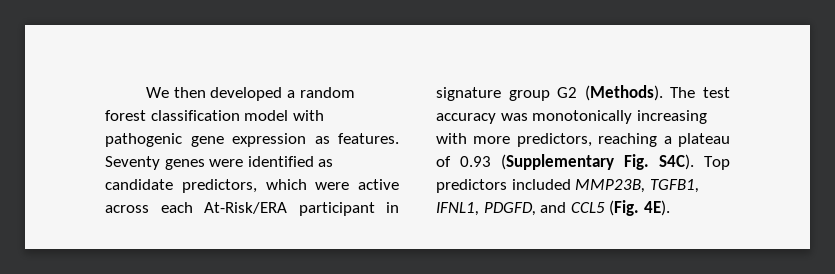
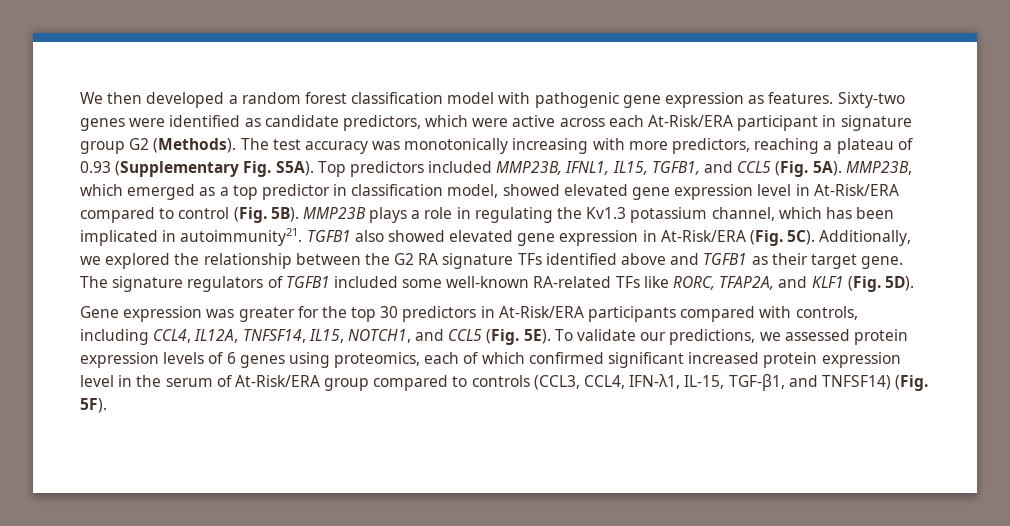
- Seventy genes were identified as candidate predictors, which were active across each At-Risk/ERA participant in signature group G2 (Methods).
+ Sixty-two genes were identified as candidate predictors, which were active across each At-Risk/ERA participant in signature group G2 (Methods).
- The test accuracy was monotonically increasing with more predictors, reaching a plateau of 0.93 (Supplementary Fig. S4C).
+ The test accuracy was monotonically increasing with more predictors, reaching a plateau of 0.93 (Supplementary Fig. S5A).
- Top predictors included MMP23B, TGFB1, IFNL1, PDGFD, and CCL5 (Fig. 4E).
+ Top predictors included MMP23B, IFNL1, IL15, TGFB1, and CCL5 (Fig. 5A). MMP23B, which emerged as a top predictor in classification model, showed elevated gene expression level in At-Risk/ERA compared to control (Fig. 5B). MMP23B plays a role in regulating the Kv1.3 potassium channel, which has been implicated in autoimmunity21. TGFB1 also showed elevated gene expression in At-Risk/ERA (Fig. 5C). Additionally, we explored the relationship between the G2 RA signature TFs identified above and TGFB1 as their target gene. The signature regulators of TGFB1 included some well-known RA-related TFs like RORC, TFAP2A, and KLF1 (Fig. 5D).
+ Gene expression was greater for the top 30 predictors in At-Risk/ERA participants compared with controls, including CCL4, IL12A, TNFSF14, IL15, NOTCH1, and CCL5 (Fig. 5E). To validate our predictions, we assessed protein expression levels of 6 genes using proteomics, each of which confirmed significant increased protein expression level in the serum of At-Risk/ERA group compared to controls (CCL3, CCL4, IFN-λ1, IL-15, TGF-β1, and TNFSF14) (Fig. 5F).

